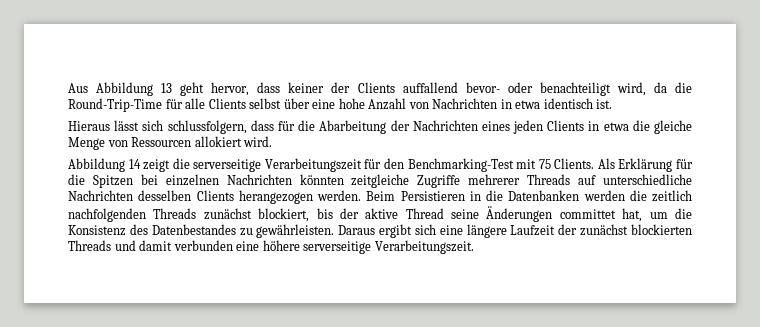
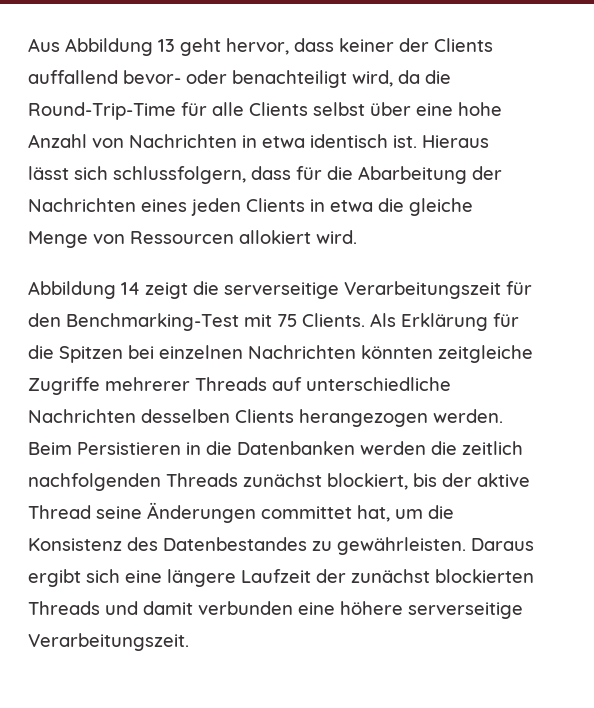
- Aus Abbildung 13 geht hervor, dass keiner der Clients auffallend bevor- oder benachteiligt wird, da die Round-Trip-Time für alle Clients selbst über eine hohe Anzahl von Nachrichten in etwa identisch ist.
- Hieraus lässt sich schlussfolgern, dass für die Abarbeitung der Nachrichten eines jeden Clients in etwa die gleiche Menge von Ressourcen allokiert wird.
+ Aus Abbildung 13 geht hervor, dass keiner der Clients auffallend bevor- oder benachteiligt wird, da die Round-Trip-Time für alle Clients selbst über eine hohe Anzahl von Nachrichten in etwa identisch ist. Hieraus lässt sich schlussfolgern, dass für die Abarbeitung der Nachrichten eines jeden Clients in etwa die gleiche Menge von Ressourcen allokiert wird.

